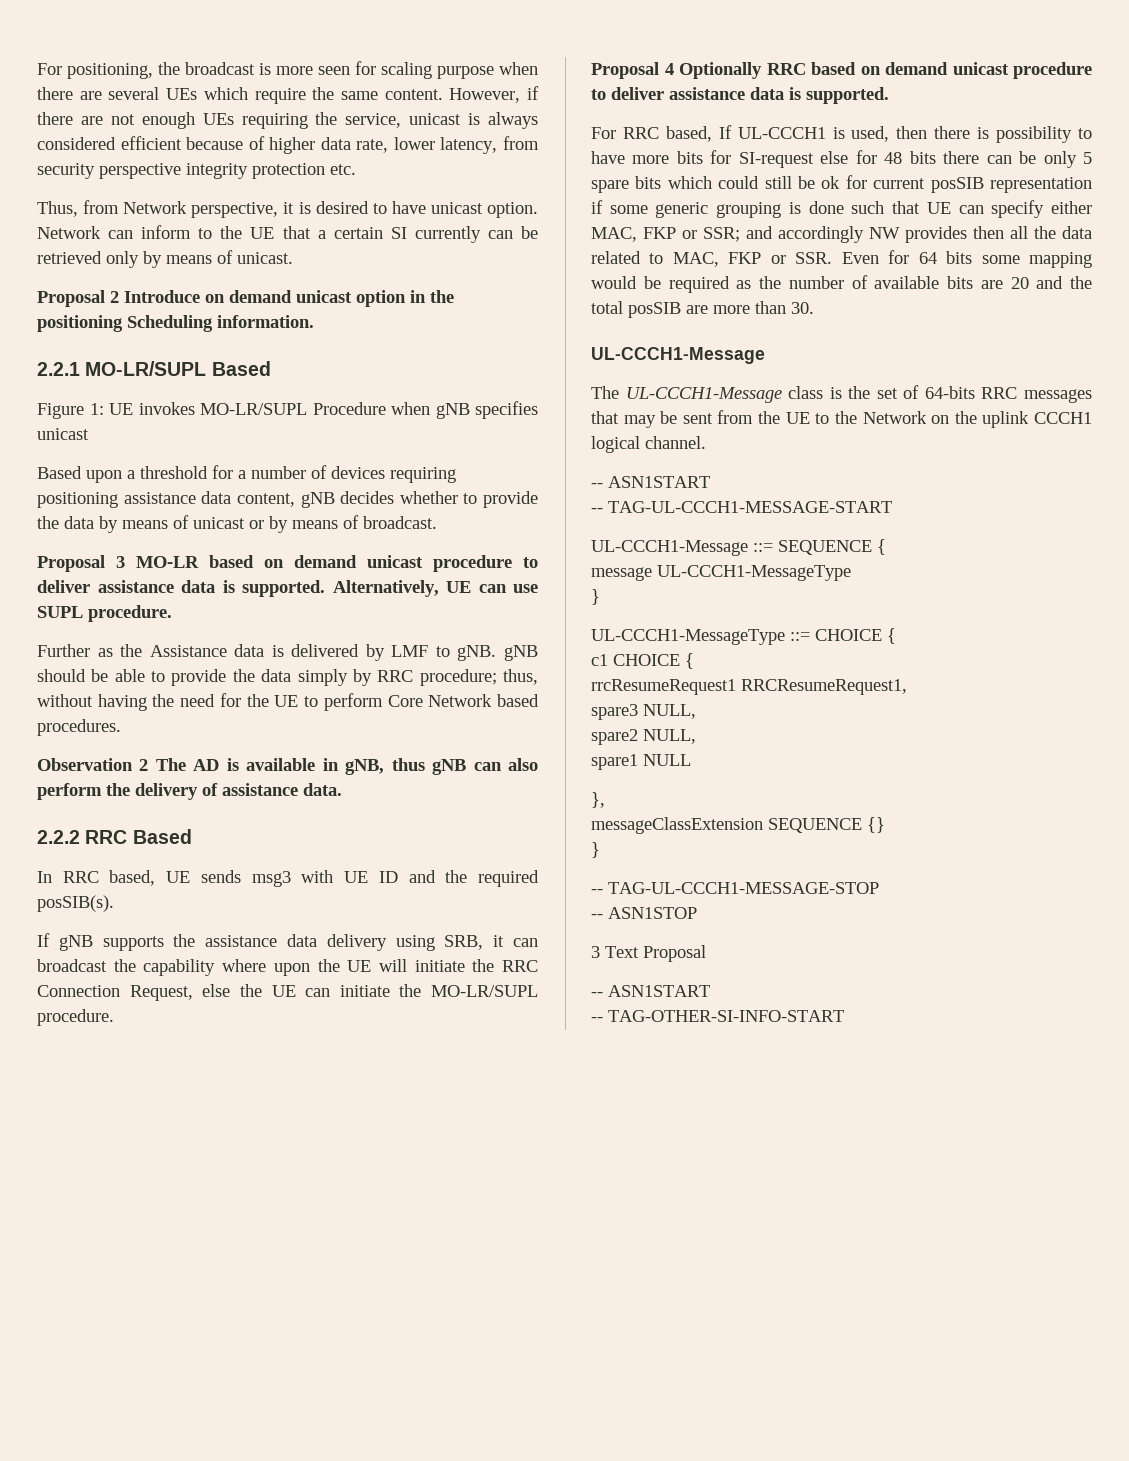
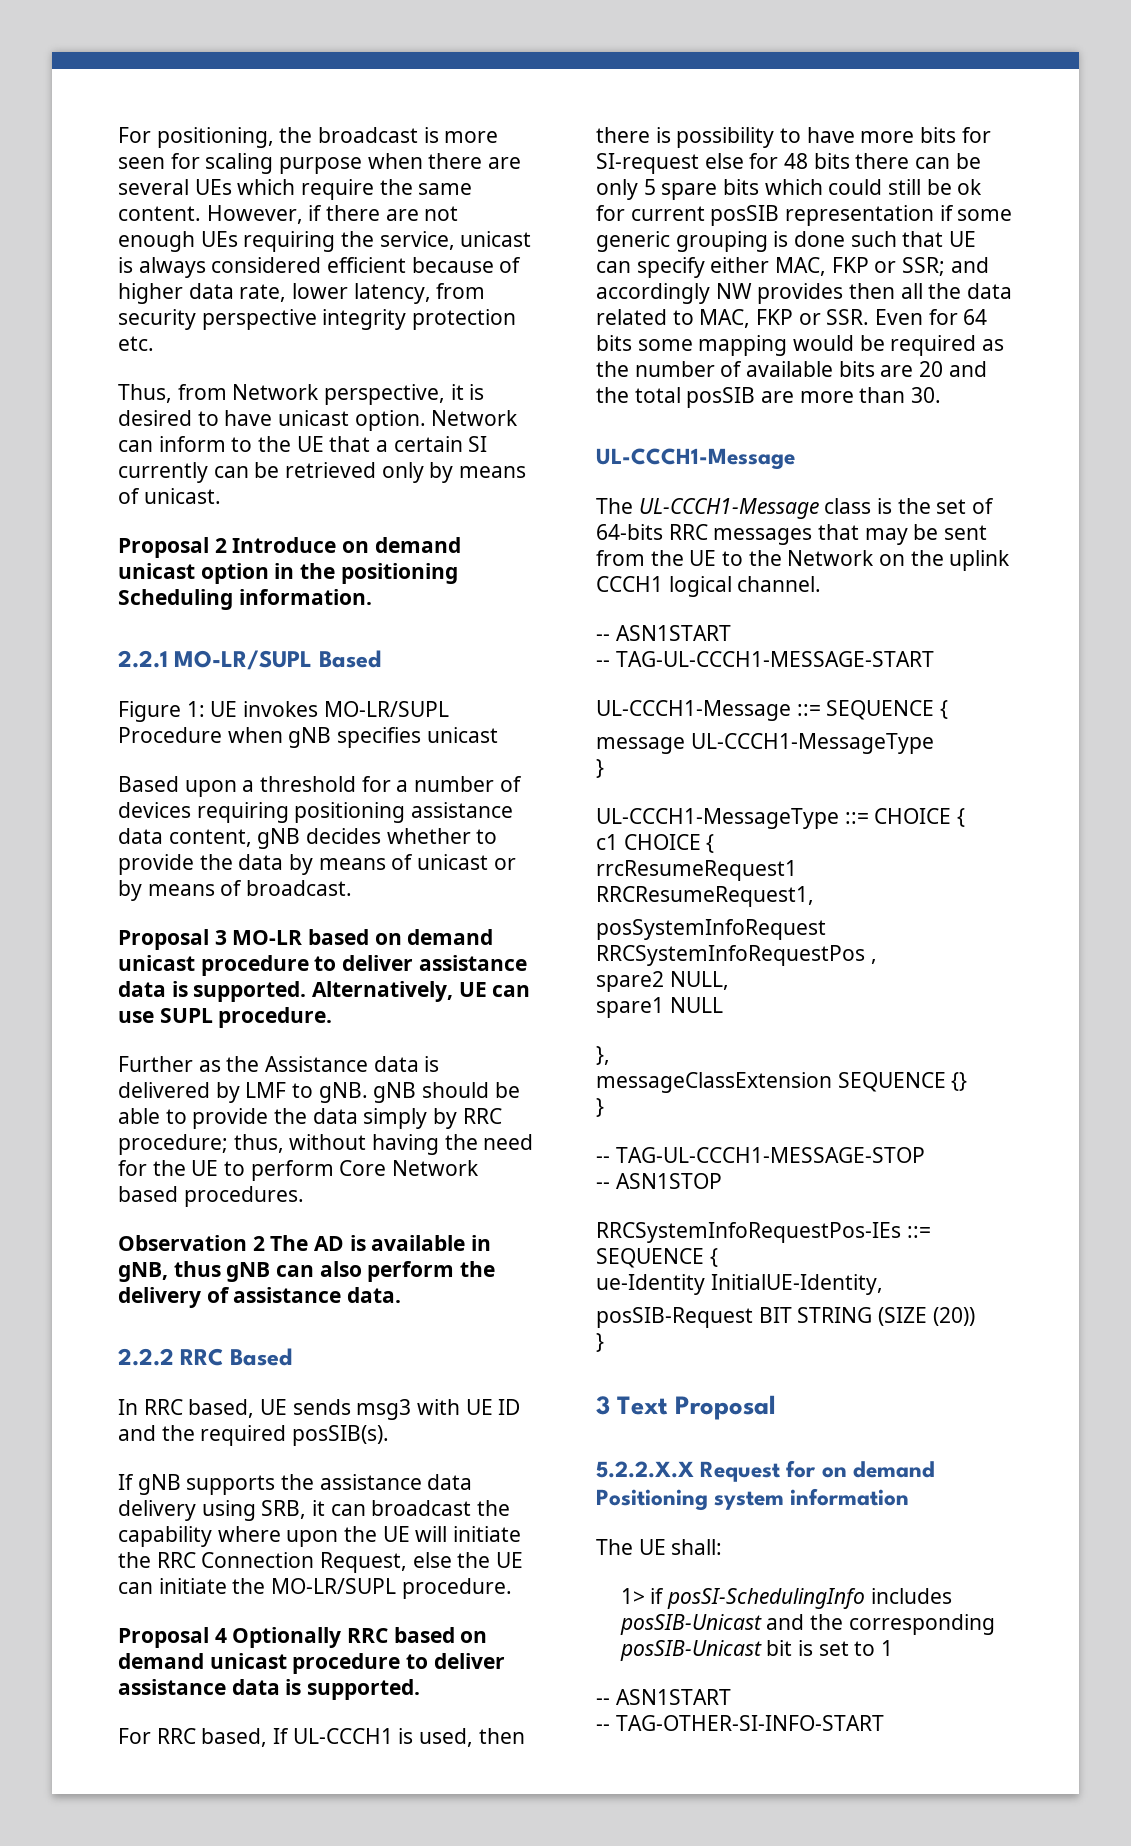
- spare3 NULL,
+ posSystemInfoRequest RRCSystemInfoRequestPos ,
+ RRCSystemInfoRequestPos-IEs ::= SEQUENCE {
+ ue-Identity InitialUE-Identity,
+ posSIB-Request BIT STRING (SIZE (20))
+ }
  3 Text Proposal
+ 5.2.2.X.X Request for on demand Positioning system information
+ The UE shall:
+ 1> if posSI-SchedulingInfo includes posSIB-Unicast and the corresponding posSIB-Unicast bit is set to 1

